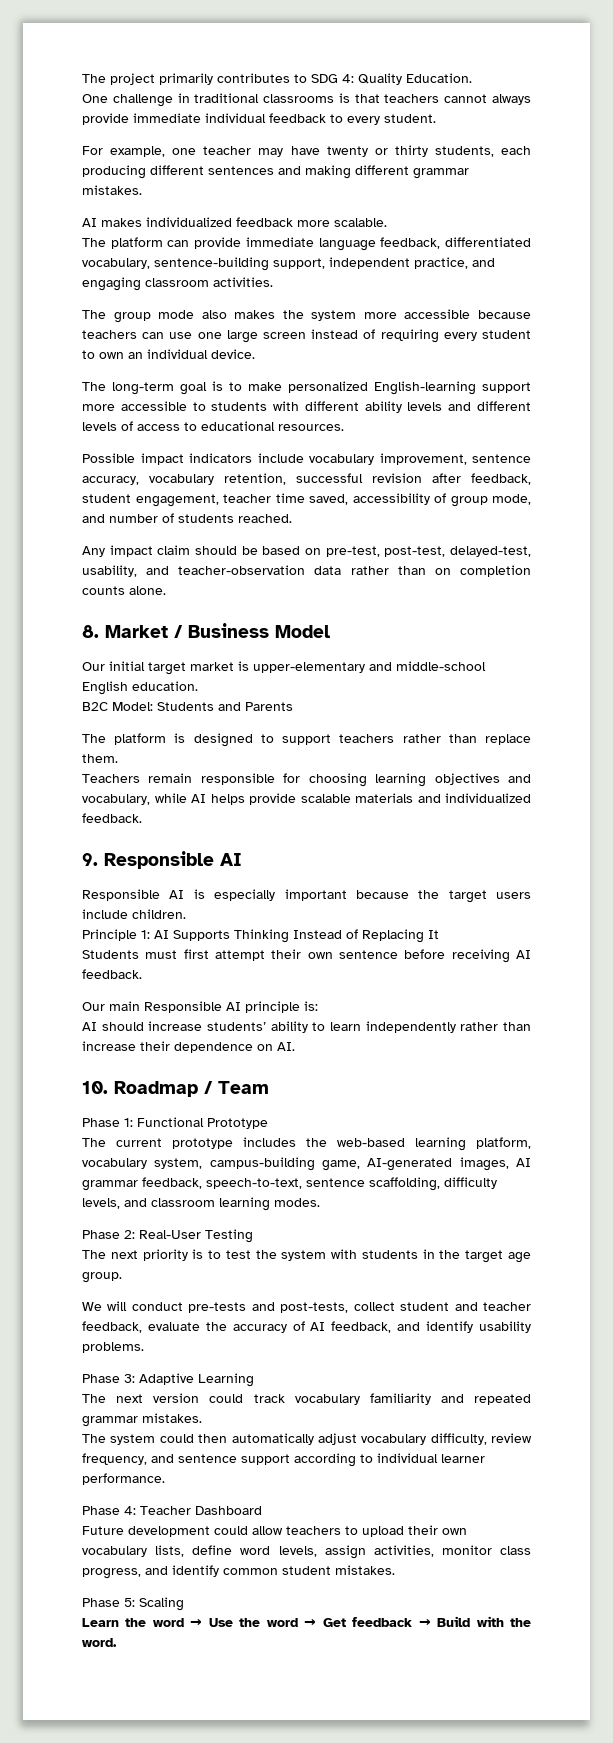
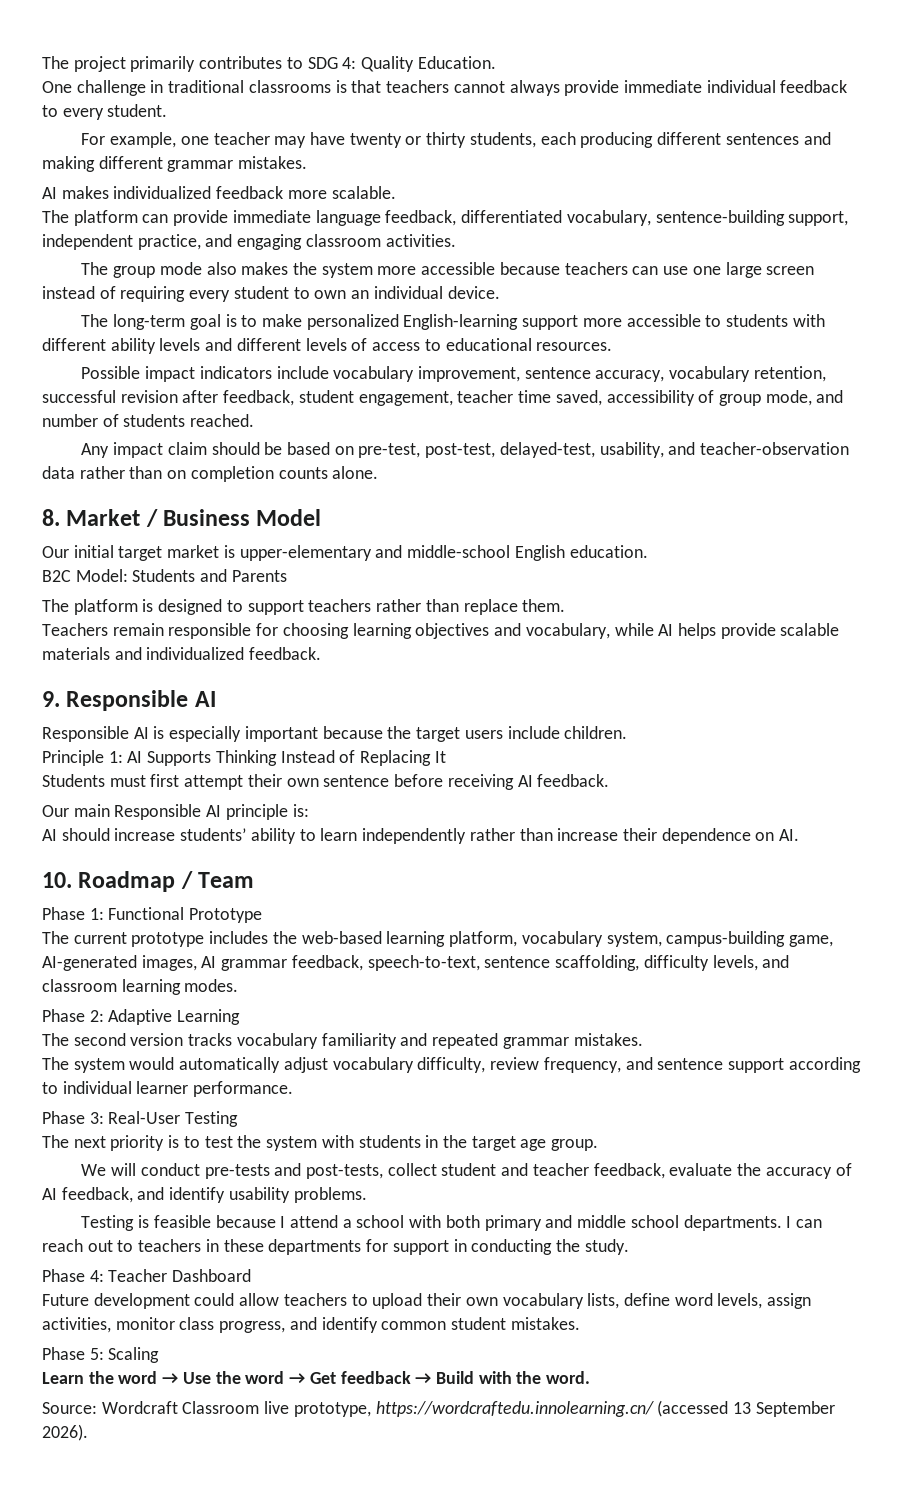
- Phase 2: Real-User Testing
+ Phase 2: Adaptive Learning
+ The second version tracks vocabulary familiarity and repeated grammar mistakes.
+ The system would automatically adjust vocabulary difficulty, review frequency, and sentence support according to individual learner performance.
+ Phase 3: Real-User Testing
- Phase 3: Adaptive Learning
- The next version could track vocabulary familiarity and repeated grammar mistakes.
- The system could then automatically adjust vocabulary difficulty, review frequency, and sentence support according to individual learner performance.
+ Testing is feasible because I attend a school with both primary and middle school departments. I can reach out to teachers in these departments for support in conducting the study.
+ Source: Wordcraft Classroom live prototype, https://wordcraftedu.innolearning.cn/ (accessed 13 September 2026).

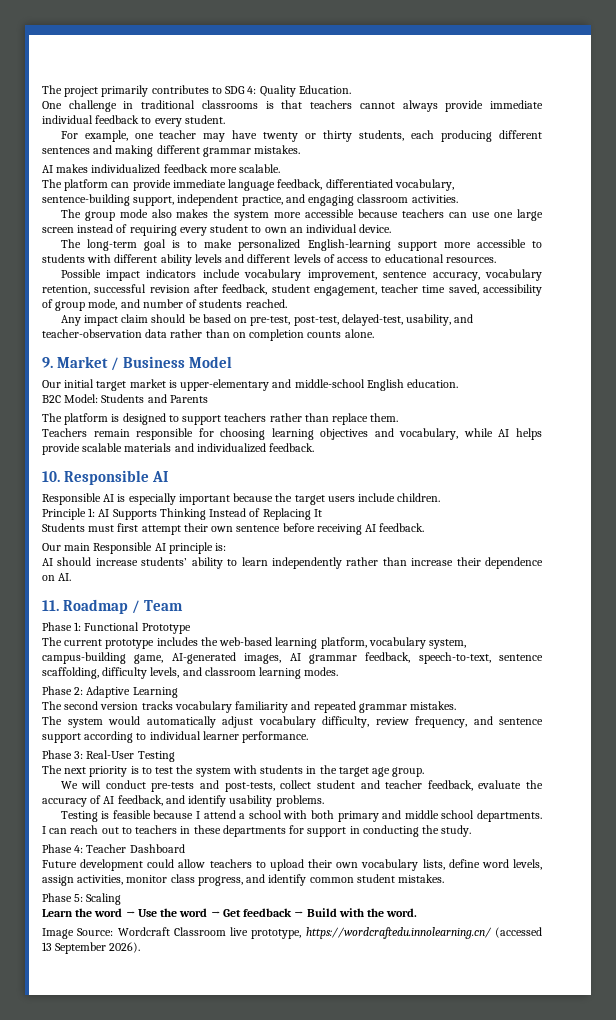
- 8. Market / Business Model
+ 9. Market / Business Model
- 9. Responsible AI
+ 10. Responsible AI
- 10. Roadmap / Team
+ 11. Roadmap / Team
- Source: Wordcraft Classroom live prototype, https://wordcraftedu.innolearning.cn/ (accessed 13 September 2026).
+ Image Source: Wordcraft Classroom live prototype, https://wordcraftedu.innolearning.cn/ (accessed 13 September 2026).

